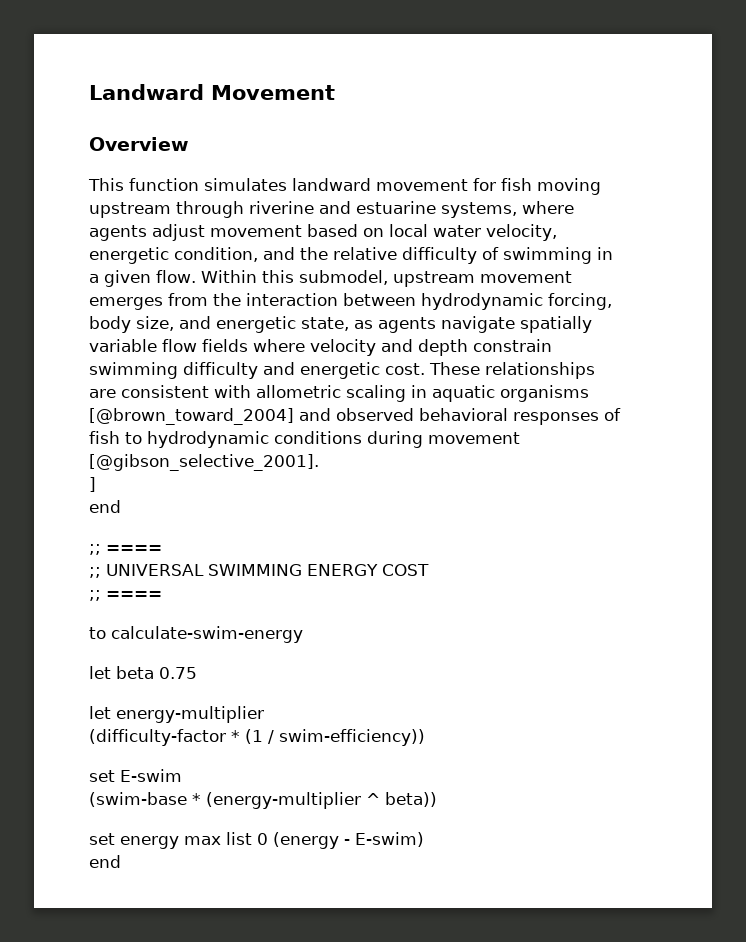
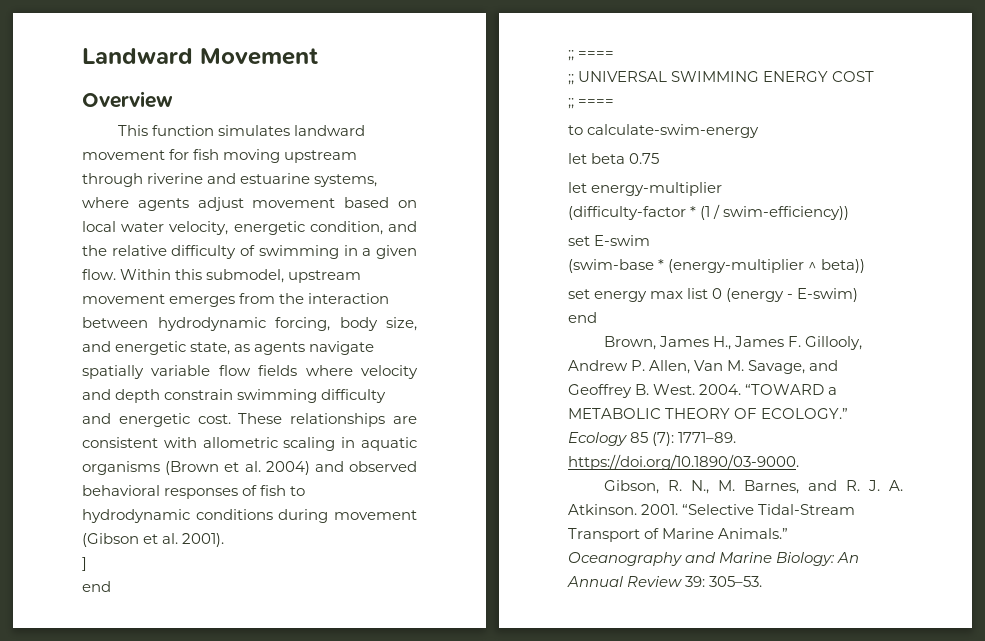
- These relationships are consistent with allometric scaling in aquatic organisms [@brown_toward_2004] and observed behavioral responses of fish to hydrodynamic conditions during movement [@gibson_selective_2001].
+ These relationships are consistent with allometric scaling in aquatic organisms (Brown et al. 2004) and observed behavioral responses of fish to hydrodynamic conditions during movement (Gibson et al. 2001).
+ Brown, James H., James F. Gillooly, Andrew P. Allen, Van M. Savage, and Geoffrey B. West. 2004. “TOWARD a METABOLIC THEORY OF ECOLOGY.” Ecology 85 (7): 1771–89. https://doi.org/10.1890/03-9000.
+ Gibson, R. N., M. Barnes, and R. J. A. Atkinson. 2001. “Selective Tidal-Stream Transport of Marine Animals.” Oceanography and Marine Biology: An Annual Review 39: 305–53.

